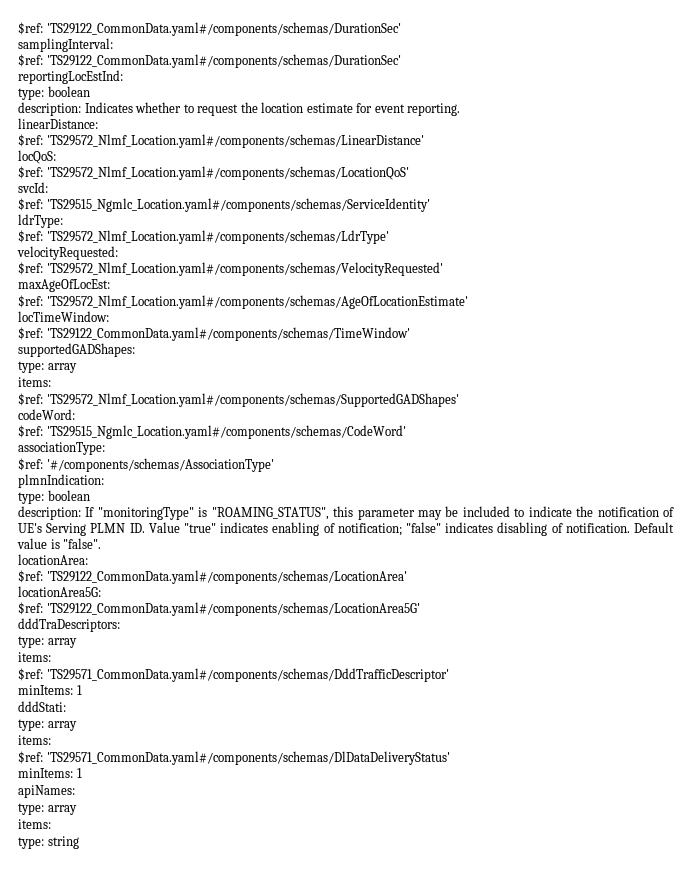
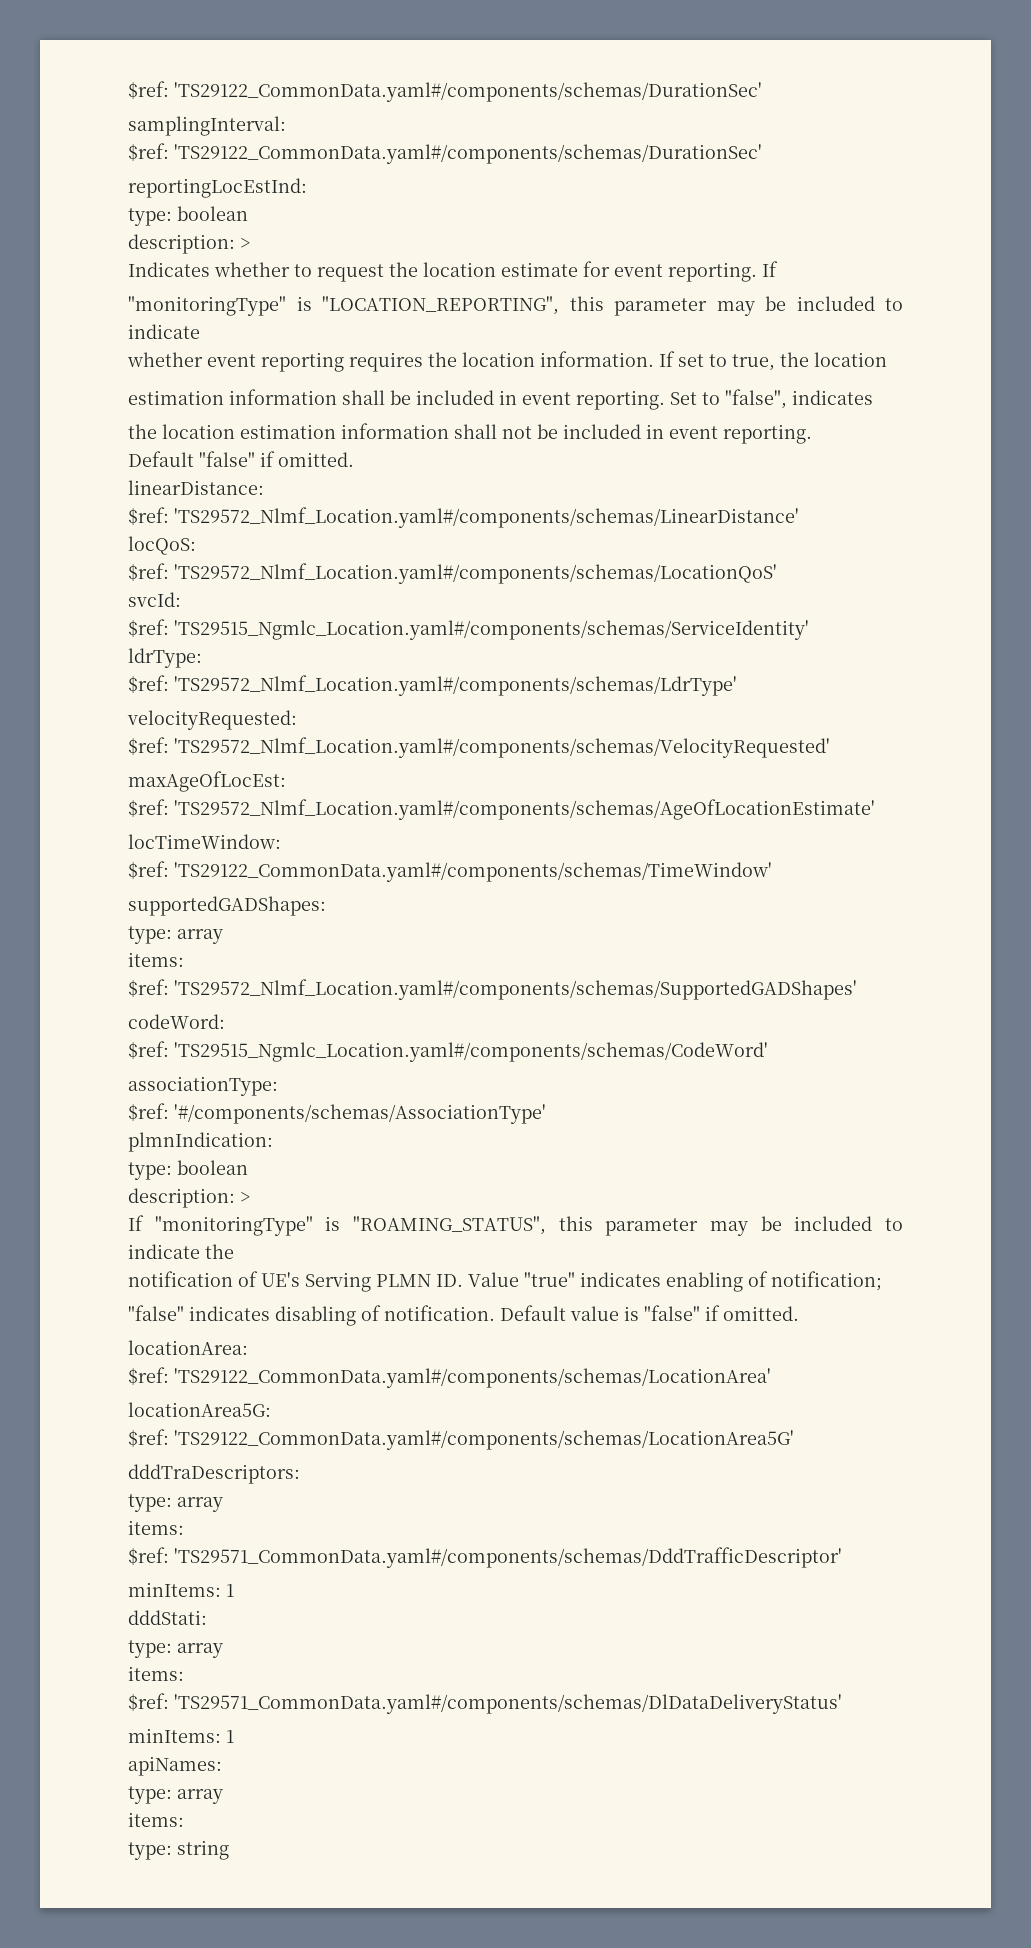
  reportingLocEstInd:
  type: boolean
- description: Indicates whether to request the location estimate for event reporting.
+ description: >
+ Indicates whether to request the location estimate for event reporting. If
+ "monitoringType" is "LOCATION_REPORTING", this parameter may be included to indicate
+ whether event reporting requires the location information. If set to true, the location
+ estimation information shall be included in event reporting. Set to "false", indicates
+ the location estimation information shall not be included in event reporting.
+ Default "false" if omitted.
  plmnIndication:
  type: boolean
- description: If "monitoringType" is "ROAMING_STATUS", this parameter may be included to indicate the notification of UE's Serving PLMN ID. Value "true" indicates enabling of notification; "false" indicates disabling of notification.
+ description: >
+ If "monitoringType" is "ROAMING_STATUS", this parameter may be included to indicate the
+ notification of UE's Serving PLMN ID. Value "true" indicates enabling of notification;
+ "false" indicates disabling of notification.
- Default value is "false".
+ Default value is "false" if omitted.

